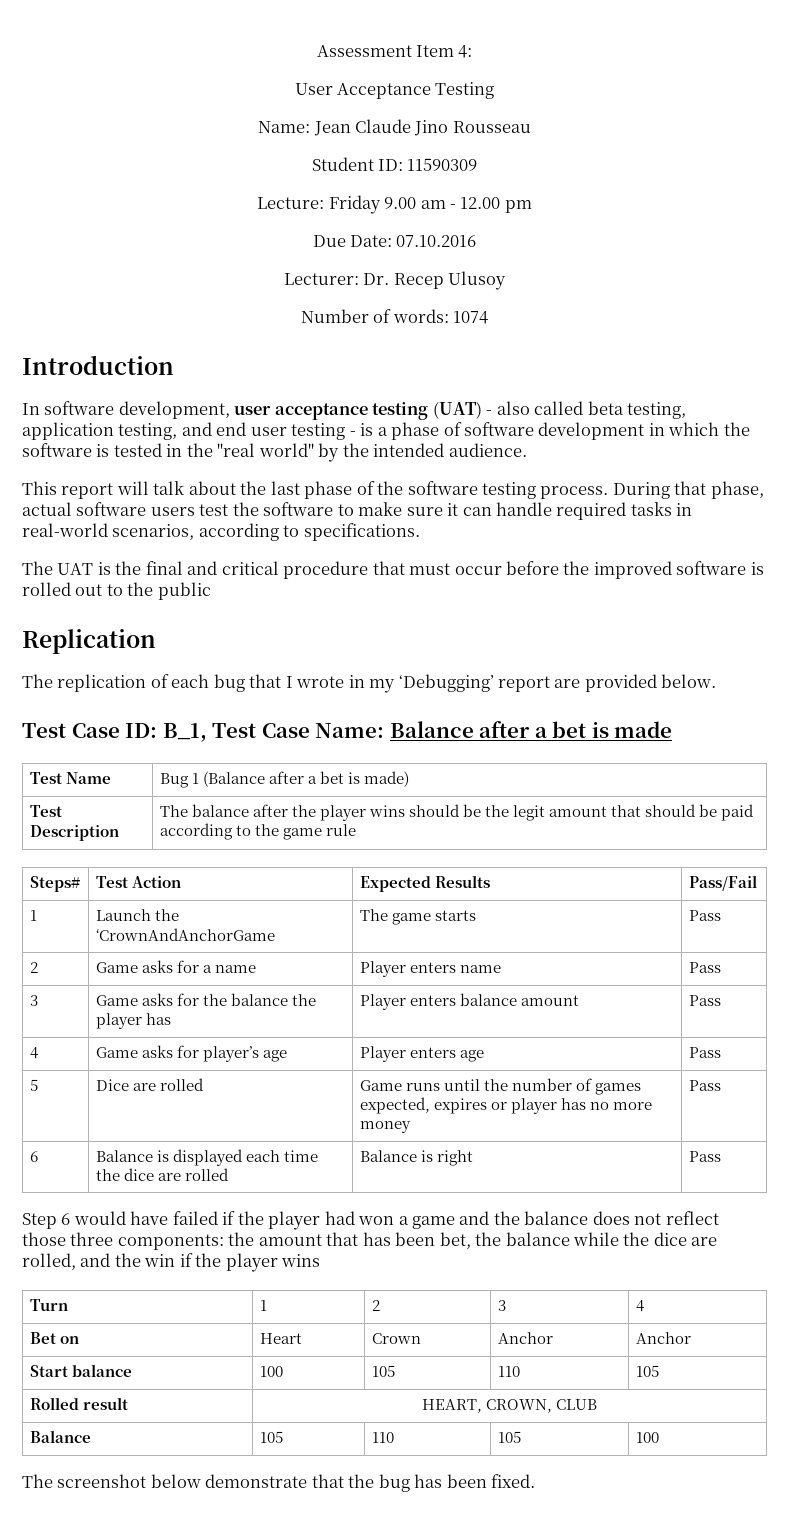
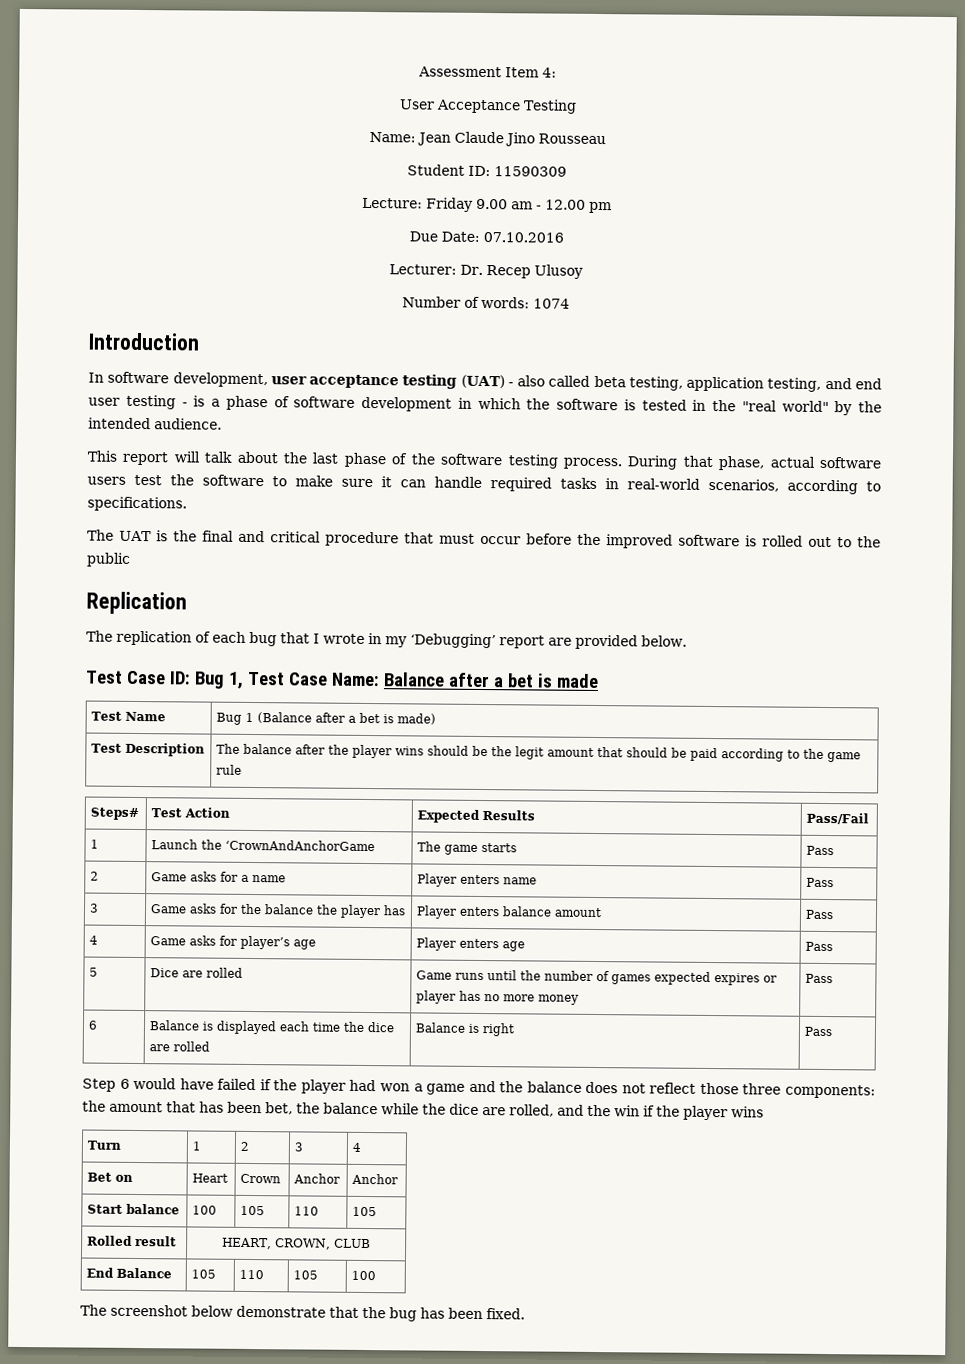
- Test Case ID: B_1, Test Case Name: Balance after a bet is made
+ Test Case ID: Bug 1, Test Case Name: Balance after a bet is made
- 5 | Dice are rolled | Game runs until the number of games expected, expires or player has no more money | Pass
+ 5 | Dice are rolled | Game runs until the number of games expected expires or player has no more money | Pass
- Balance | 105 | 110 | 105 | 100
+ End Balance | 105 | 110 | 105 | 100

